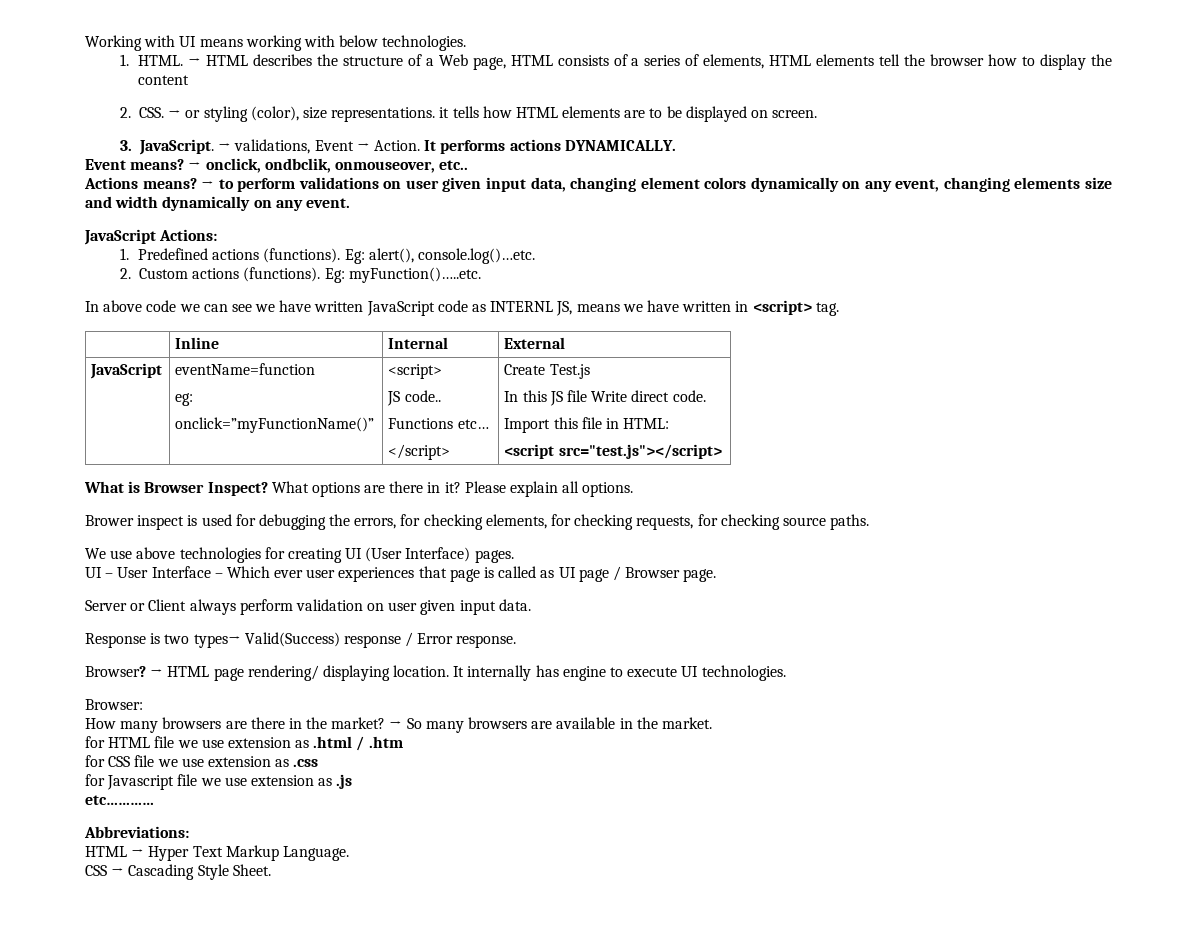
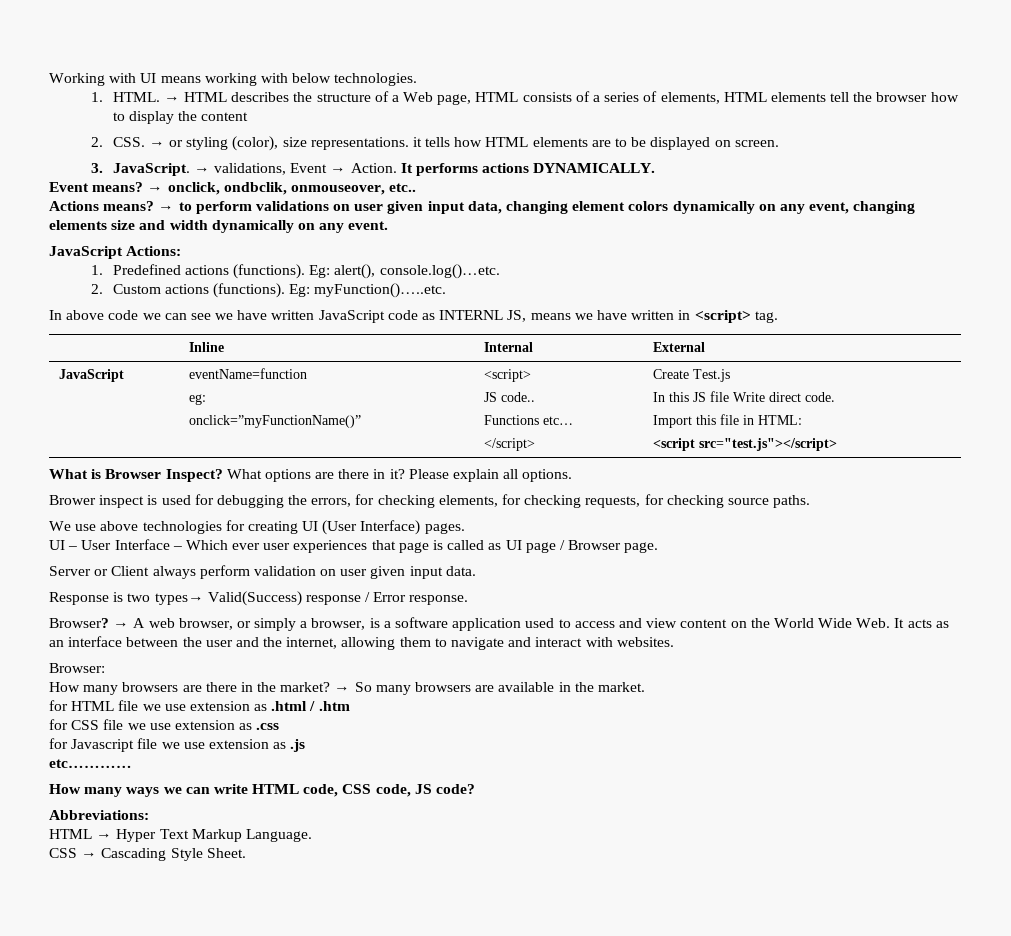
- → HTML page rendering/ displaying location. It internally has engine to execute UI technologies.
+ → A web browser, or simply a browser, is a software application used to access and view content on the World Wide Web. It acts as an interface between the user and the internet, allowing them to navigate and interact with websites.
+ How many ways we can write HTML code, CSS code, JS code?

